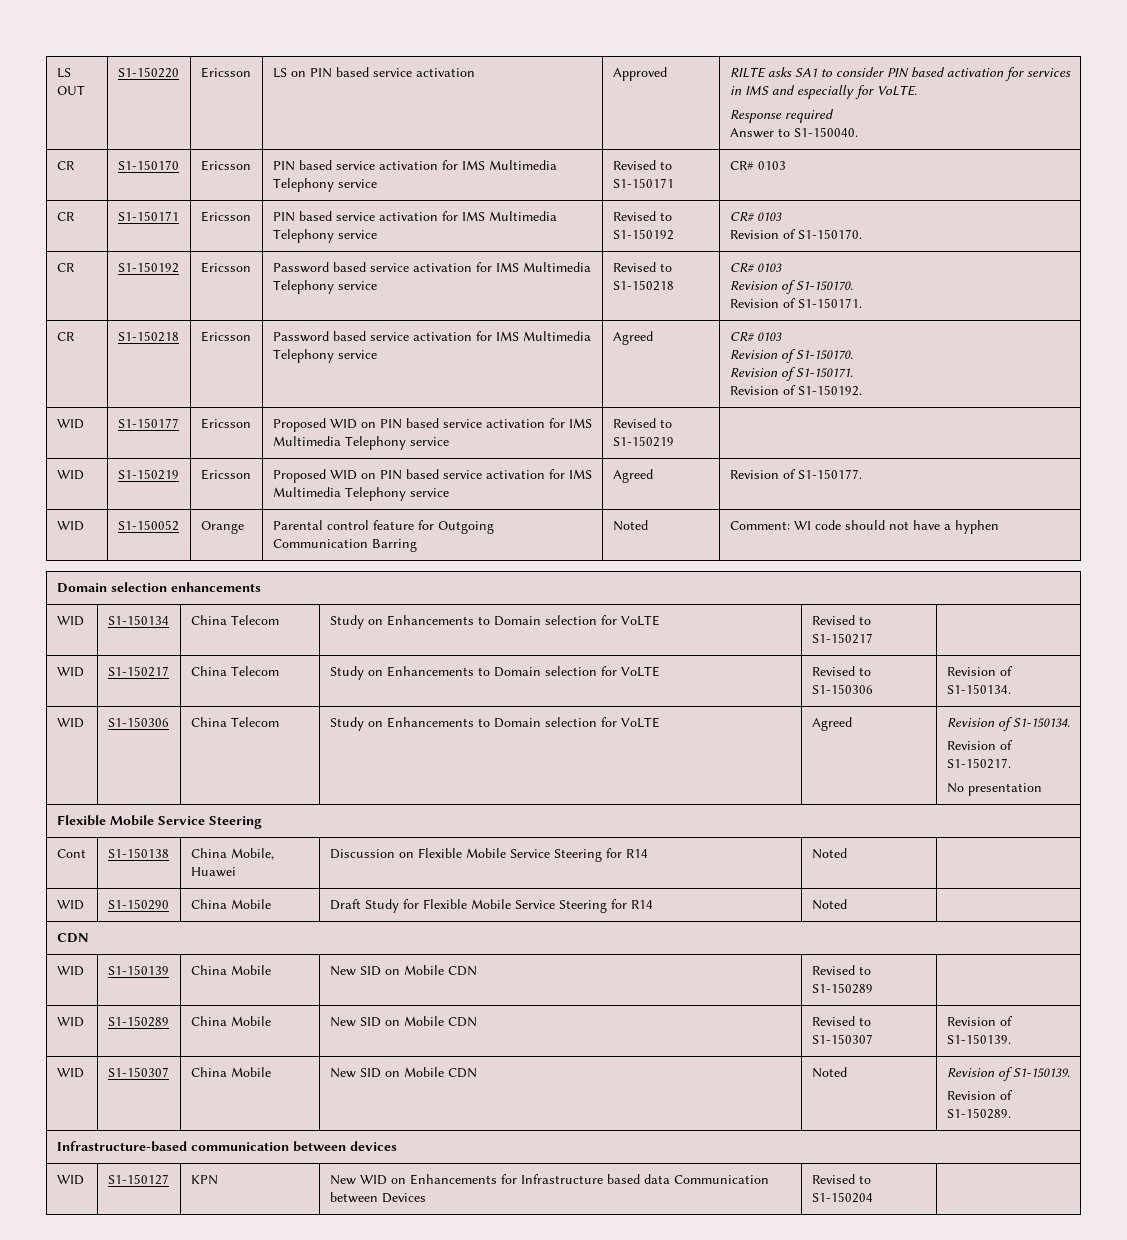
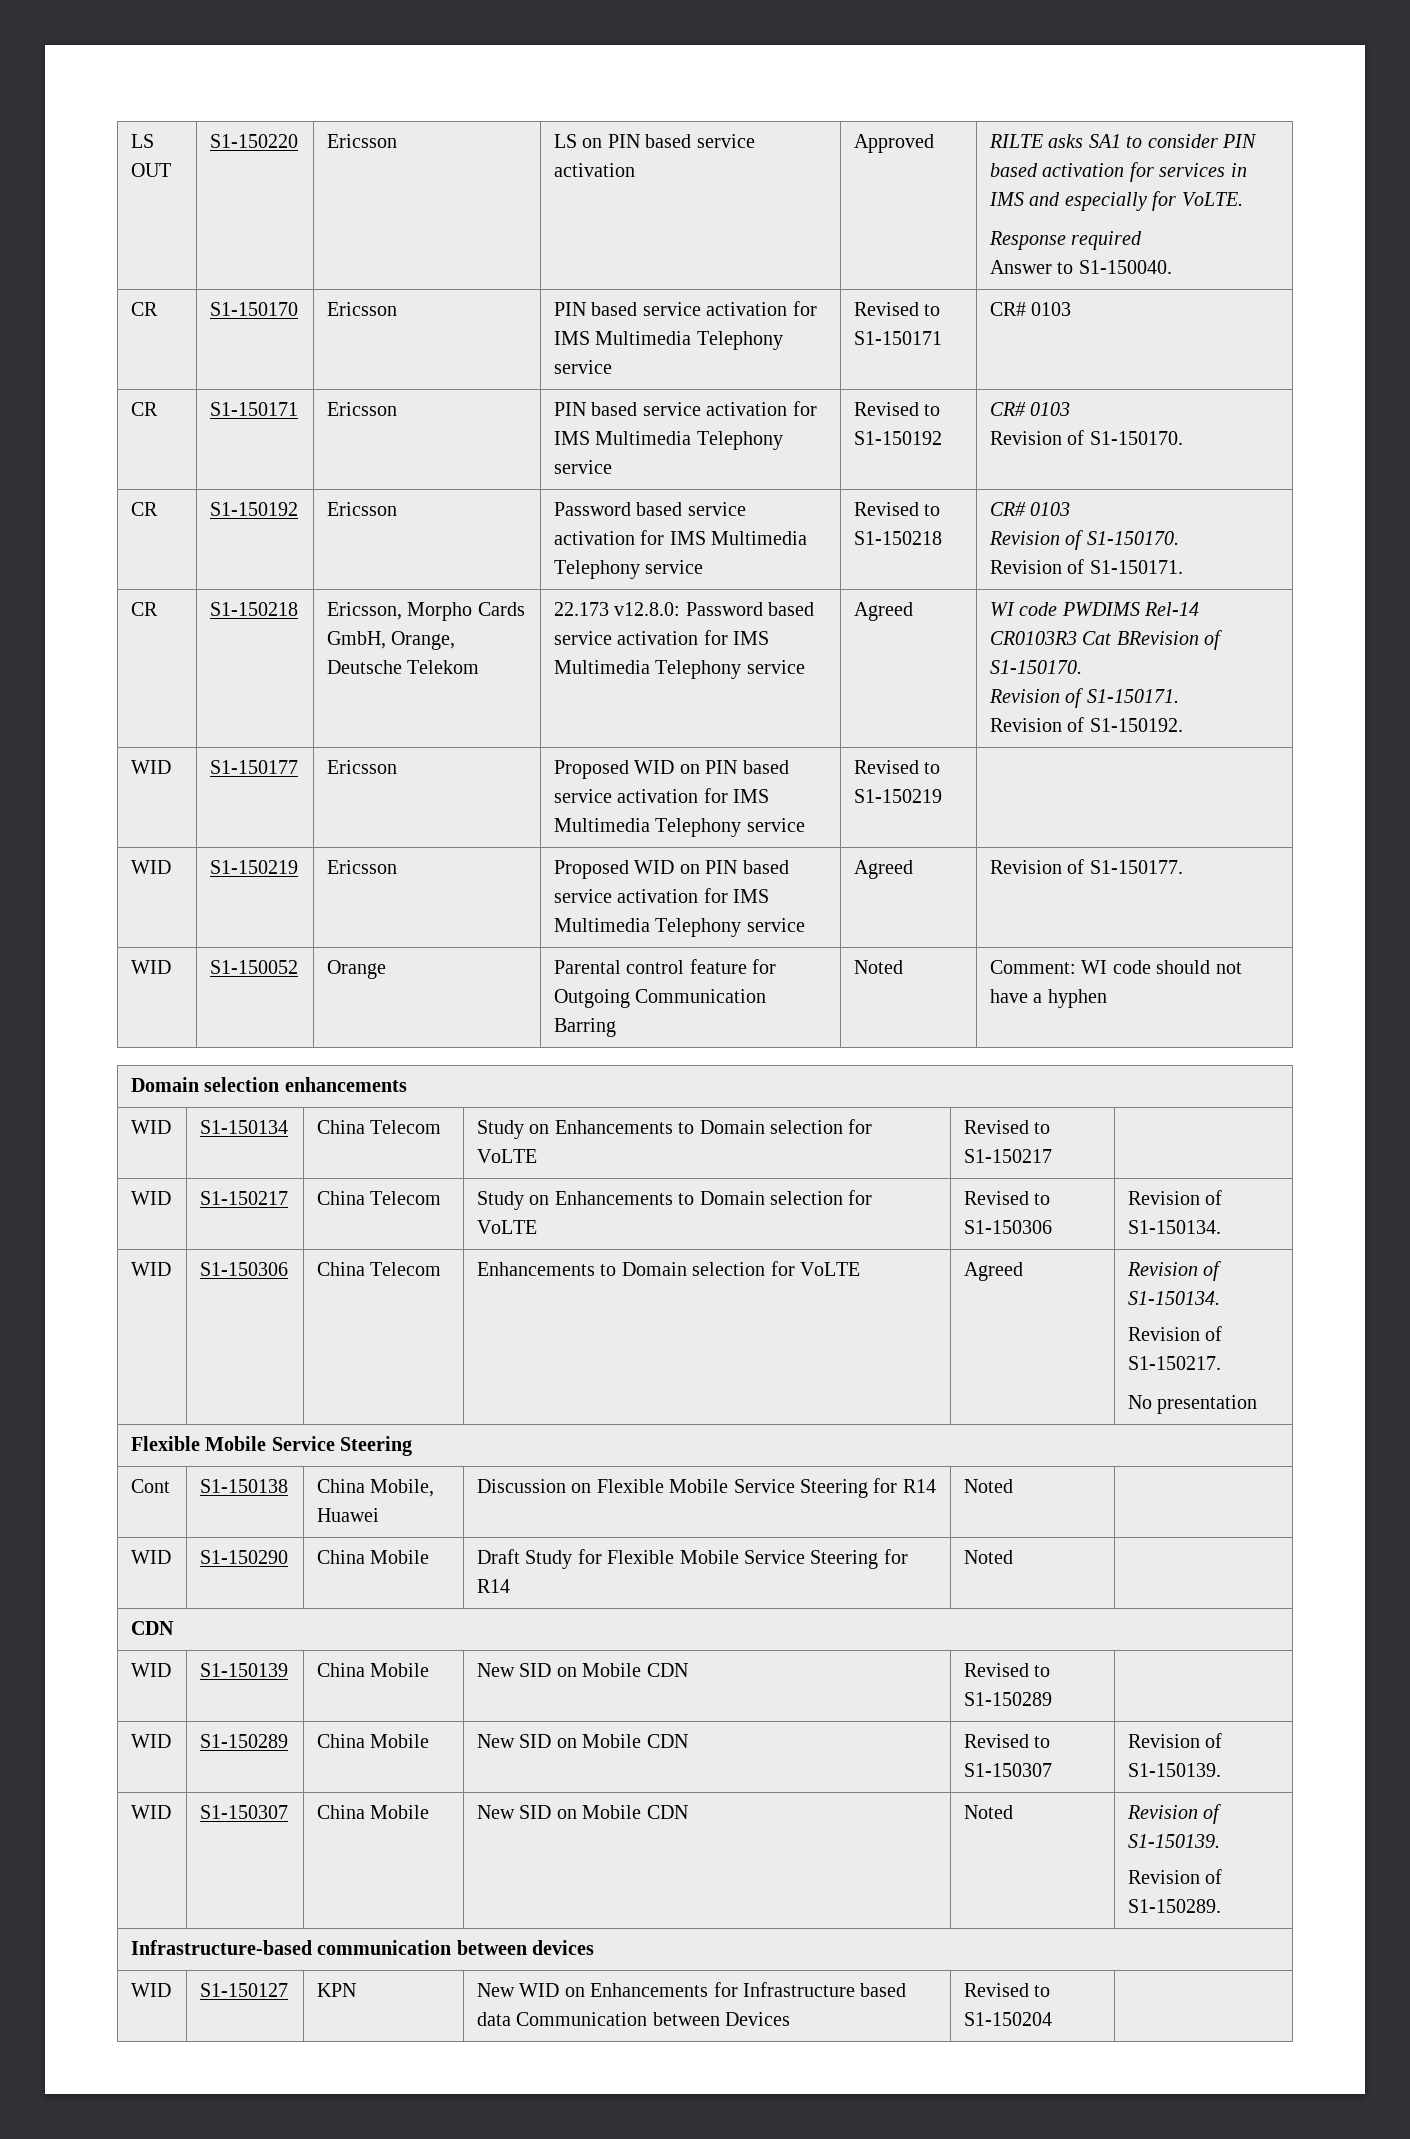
- CR | S1-150218 | Ericsson | Password based service activation for IMS Multimedia Telephony service | Agreed | CR# 0103
- Revision of S1-150170.
+ CR | S1-150218 | Ericsson, Morpho Cards GmbH, Orange, Deutsche Telekom | 22.173 v12.8.0: Password based service activation for IMS Multimedia Telephony service | Agreed | WI code PWDIMS Rel-14 CR0103R3 Cat BRevision of S1-150170.
- WID | S1-150306 | China Telecom | Study on Enhancements to Domain selection for VoLTE | Agreed | Revision of S1-150134.
+ WID | S1-150306 | China Telecom | Enhancements to Domain selection for VoLTE | Agreed | Revision of S1-150134.

